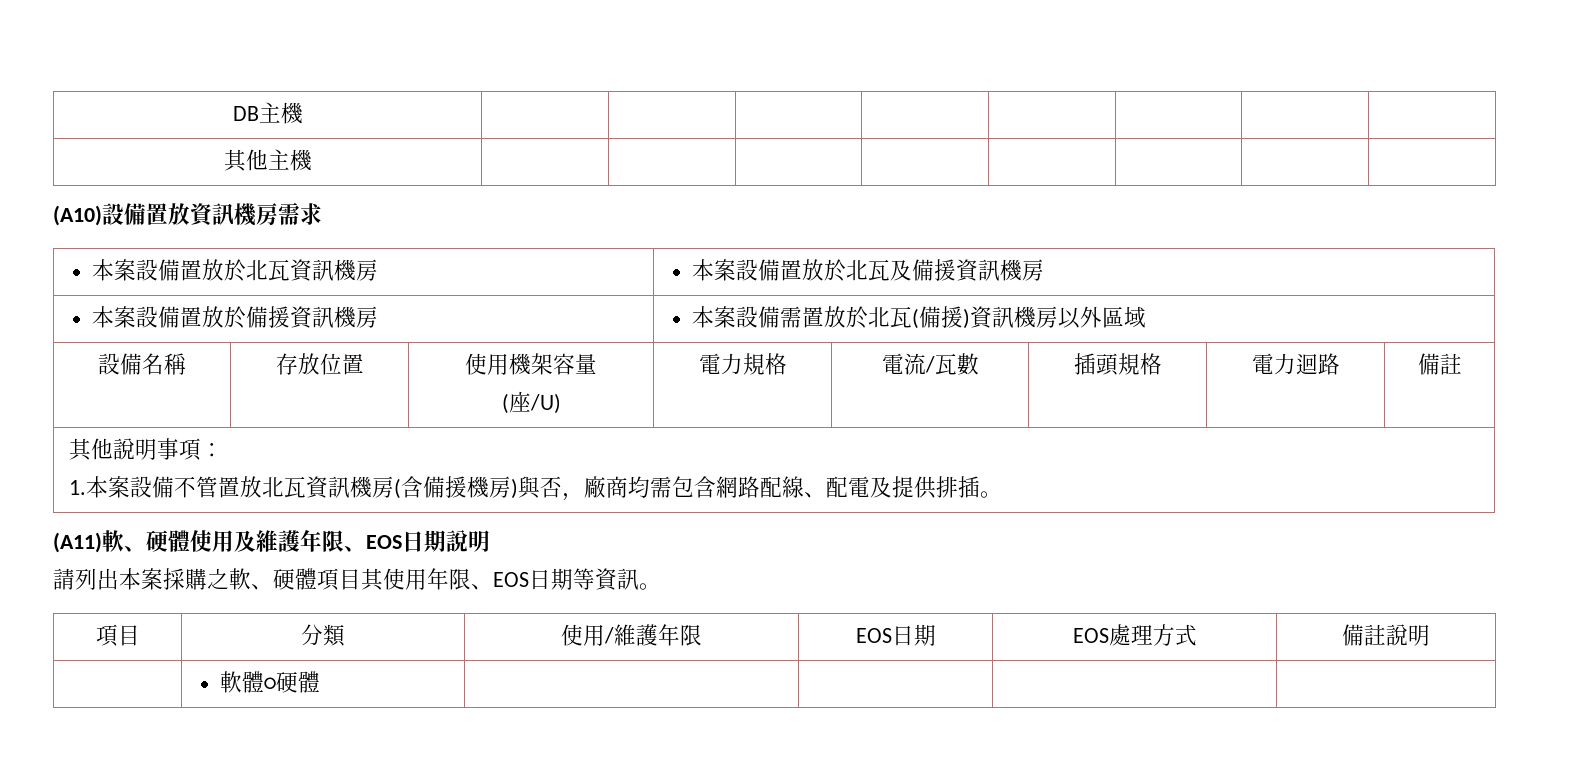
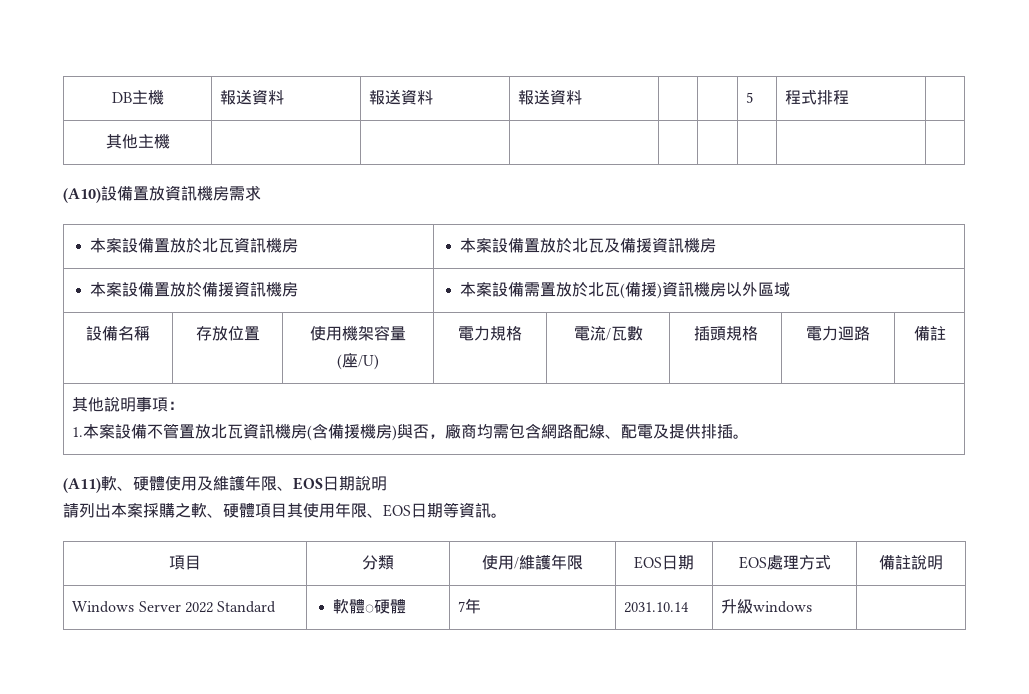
- DB主機 | | | | | | | |
+ DB主機 | 報送資料 | 報送資料 | 報送資料 | | | 5 | 程式排程 |
- | 軟體○硬體 | | | |
+ Windows Server 2022 Standard | 軟體○硬體 | 7年 | 2031.10.14 | 升級windows |

